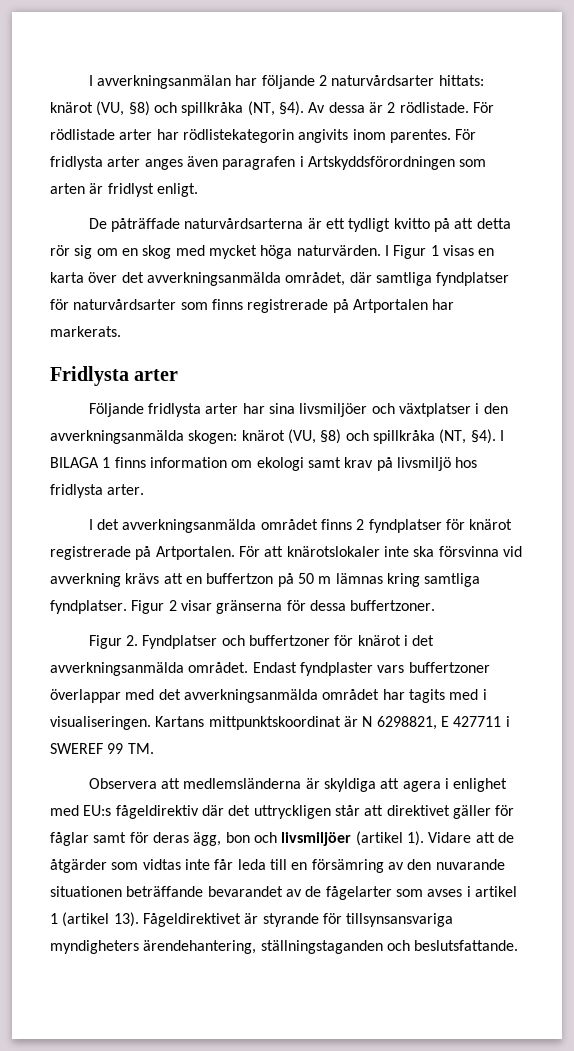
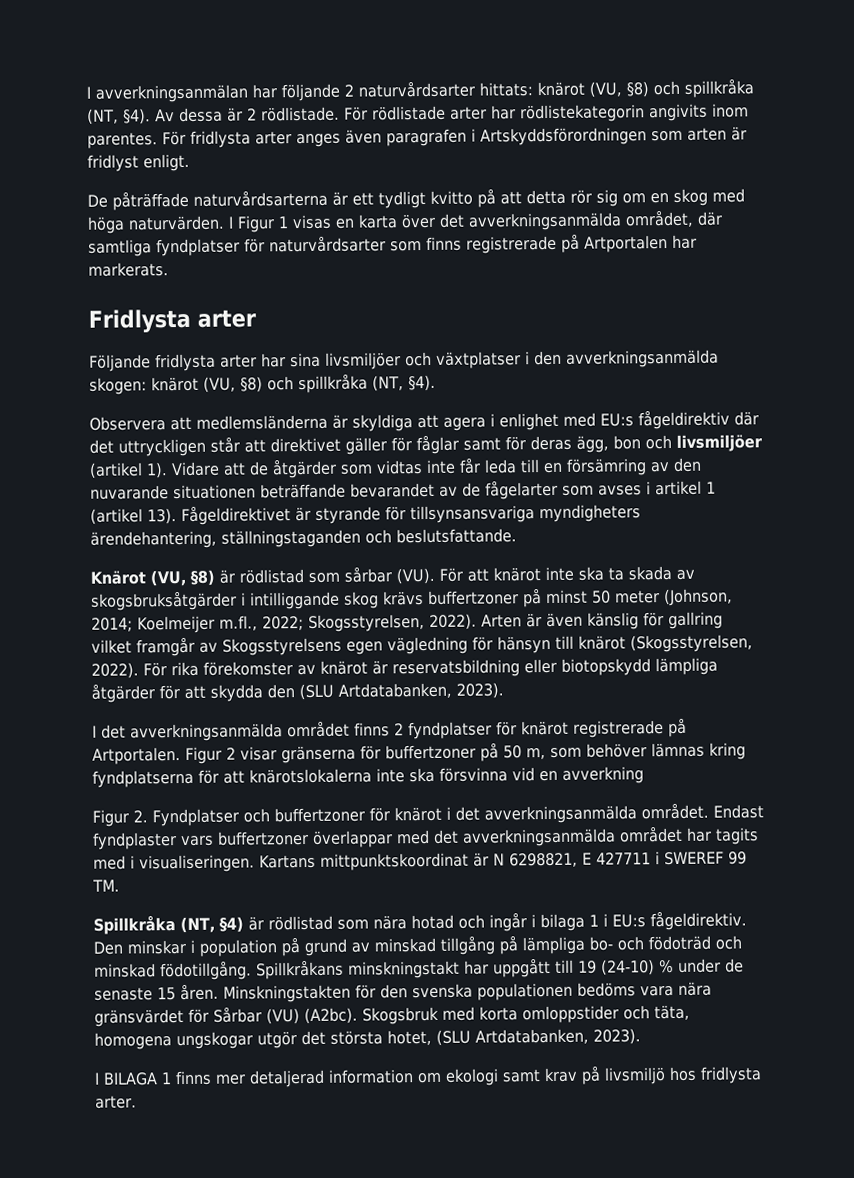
- De påträffade naturvårdsarterna är ett tydligt kvitto på att detta rör sig om en skog med mycket höga naturvärden.
+ De påträffade naturvårdsarterna är ett tydligt kvitto på att detta rör sig om en skog med höga naturvärden.
- I BILAGA 1 finns information om ekologi samt krav på livsmiljö hos fridlysta arter.
- I det avverkningsanmälda området finns 2 fyndplatser för knärot registrerade på Artportalen. För att knärotslokaler inte ska försvinna vid avverkning krävs att en buffertzon på 50 m lämnas kring samtliga fyndplatser. Figur 2 visar gränserna för dessa buffertzoner.
- Figur 2. Fyndplatser och buffertzoner för knärot i det avverkningsanmälda området. Endast fyndplaster vars buffertzoner överlappar med det avverkningsanmälda området har tagits med i visualiseringen. Kartans mittpunktskoordinat är N 6298821, E 427711 i SWEREF 99 TM.
+ Knärot (VU, §8) är rödlistad som sårbar (VU). För att knärot inte ska ta skada av skogsbruksåtgärder i intilliggande skog krävs buffertzoner på minst 50 meter (Johnson, 2014; Koelmeijer m.fl., 2022; Skogsstyrelsen, 2022). Arten är även känslig för gallring vilket framgår av Skogsstyrelsens egen vägledning för hänsyn till knärot (Skogsstyrelsen, 2022). För rika förekomster av knärot är reservatsbildning eller biotopskydd lämpliga åtgärder för att skydda den (SLU Artdatabanken, 2023).
+ I det avverkningsanmälda området finns 2 fyndplatser för knärot registrerade på Artportalen. Figur 2 visar gränserna för buffertzoner på 50 m, som behöver lämnas kring fyndplatserna för att knärotslokalerna inte ska försvinna vid en avverkning
+ Figur 2. Fyndplatser och buffertzoner för knärot i det avverkningsanmälda området. Endast fyndplaster vars buffertzoner överlappar med det avverkningsanmälda området har tagits med i visualiseringen. Kartans mittpunktskoordinat är N 6298821, E 427711 i SWEREF 99 TM.
+ Spillkråka (NT, §4) är rödlistad som nära hotad och ingår i bilaga 1 i EU:s fågeldirektiv. Den minskar i population på grund av minskad tillgång på lämpliga bo- och födoträd och minskad födotillgång. Spillkråkans minskningstakt har uppgått till 19 (24-10) % under de senaste 15 åren. Minskningstakten för den svenska populationen bedöms vara nära gränsvärdet för Sårbar (VU) (A2bc). Skogsbruk med korta omloppstider och täta, homogena ungskogar utgör det största hotet, (SLU Artdatabanken, 2023).
+ I BILAGA 1 finns mer detaljerad information om ekologi samt krav på livsmiljö hos fridlysta arter.

